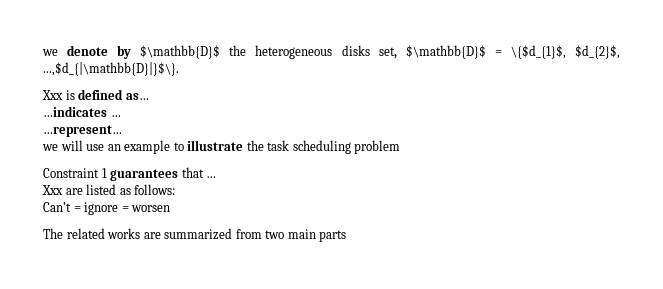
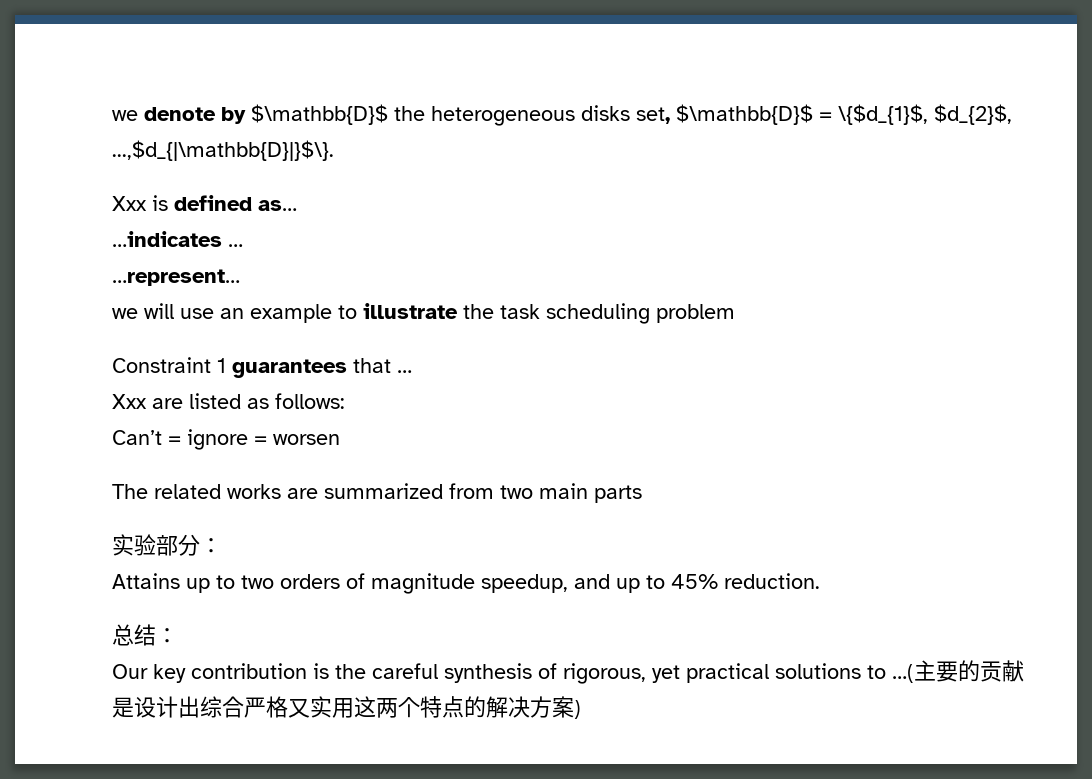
+ 实验部分：
+ Attains up to two orders of magnitude speedup, and up to 45% reduction.
+ 总结：
+ Our key contribution is the careful synthesis of rigorous, yet practical solutions to …(主要的贡献是设计出综合严格又实用这两个特点的解决方案)

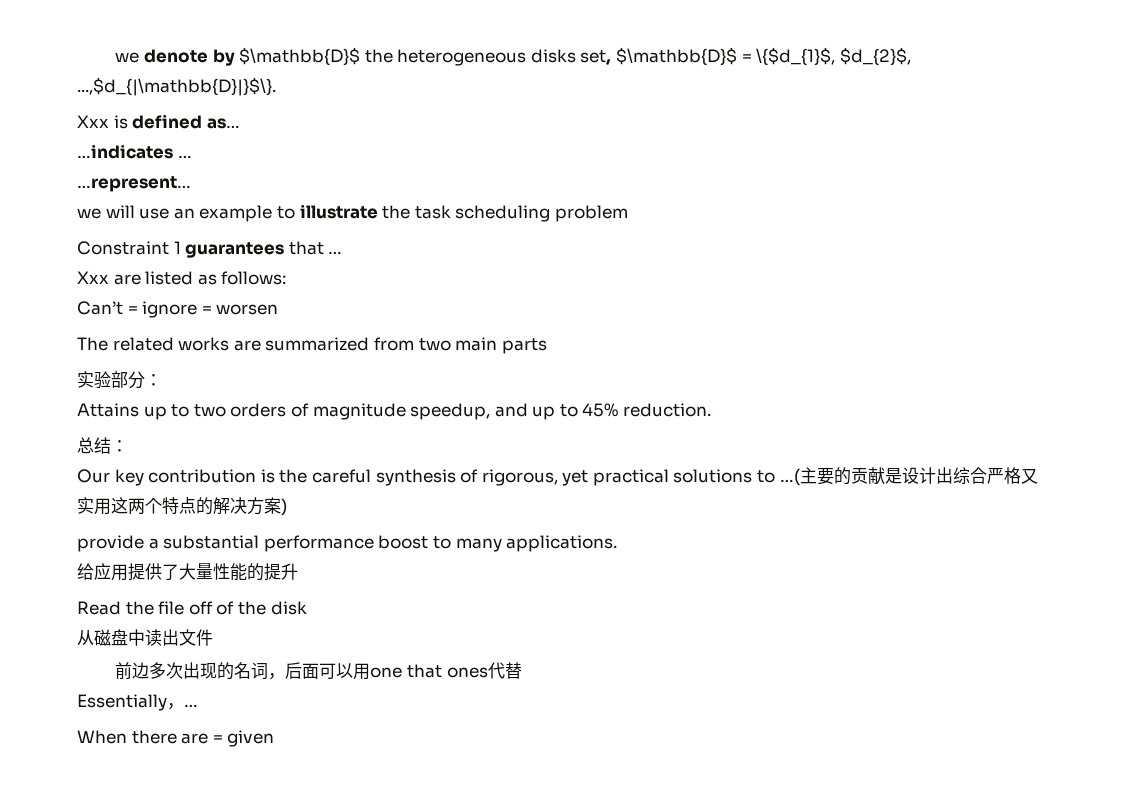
+ provide a substantial performance boost to many applications.
+ 给应用提供了大量性能的提升
+ Read the file off of the disk
+ 从磁盘中读出文件
+ 前边多次出现的名词，后面可以用one that ones代替
+ Essentially，…
+ When there are = given

